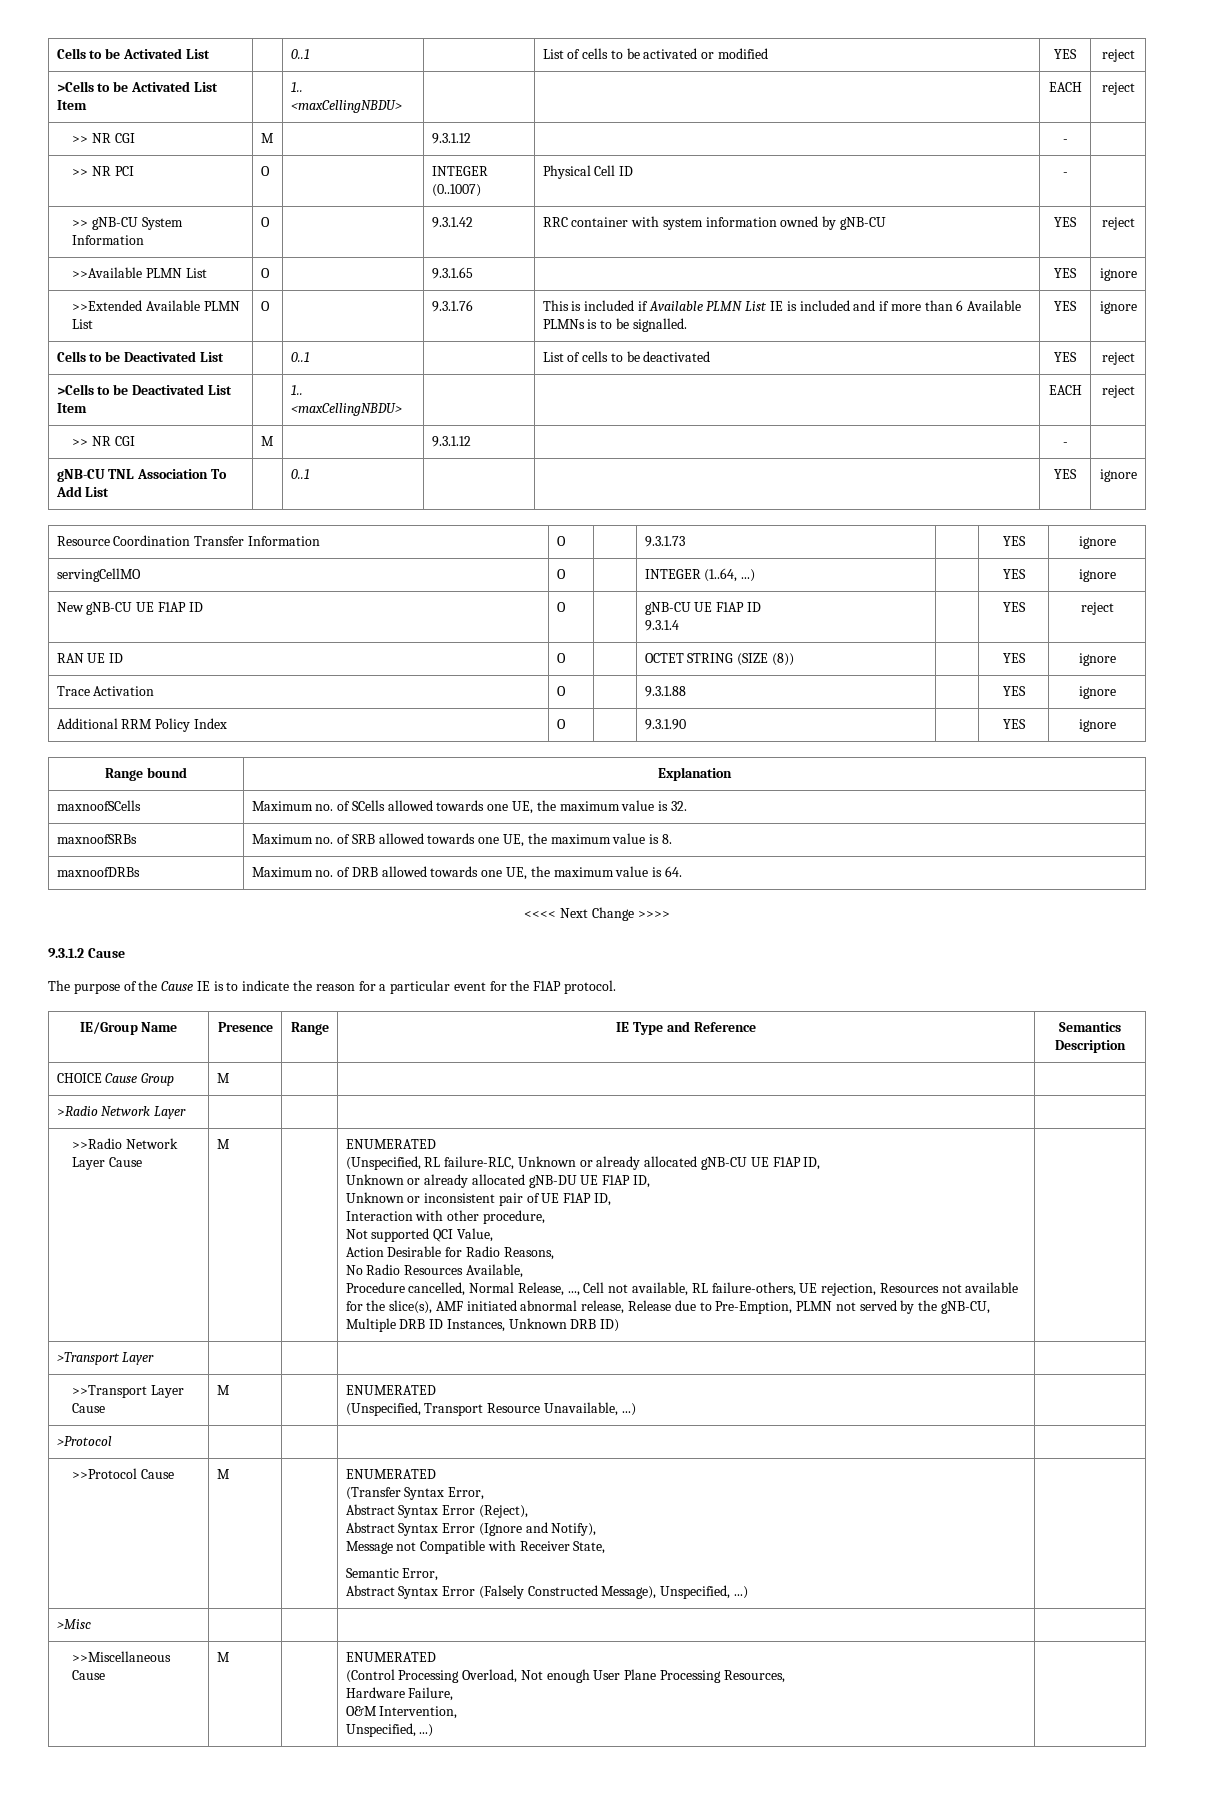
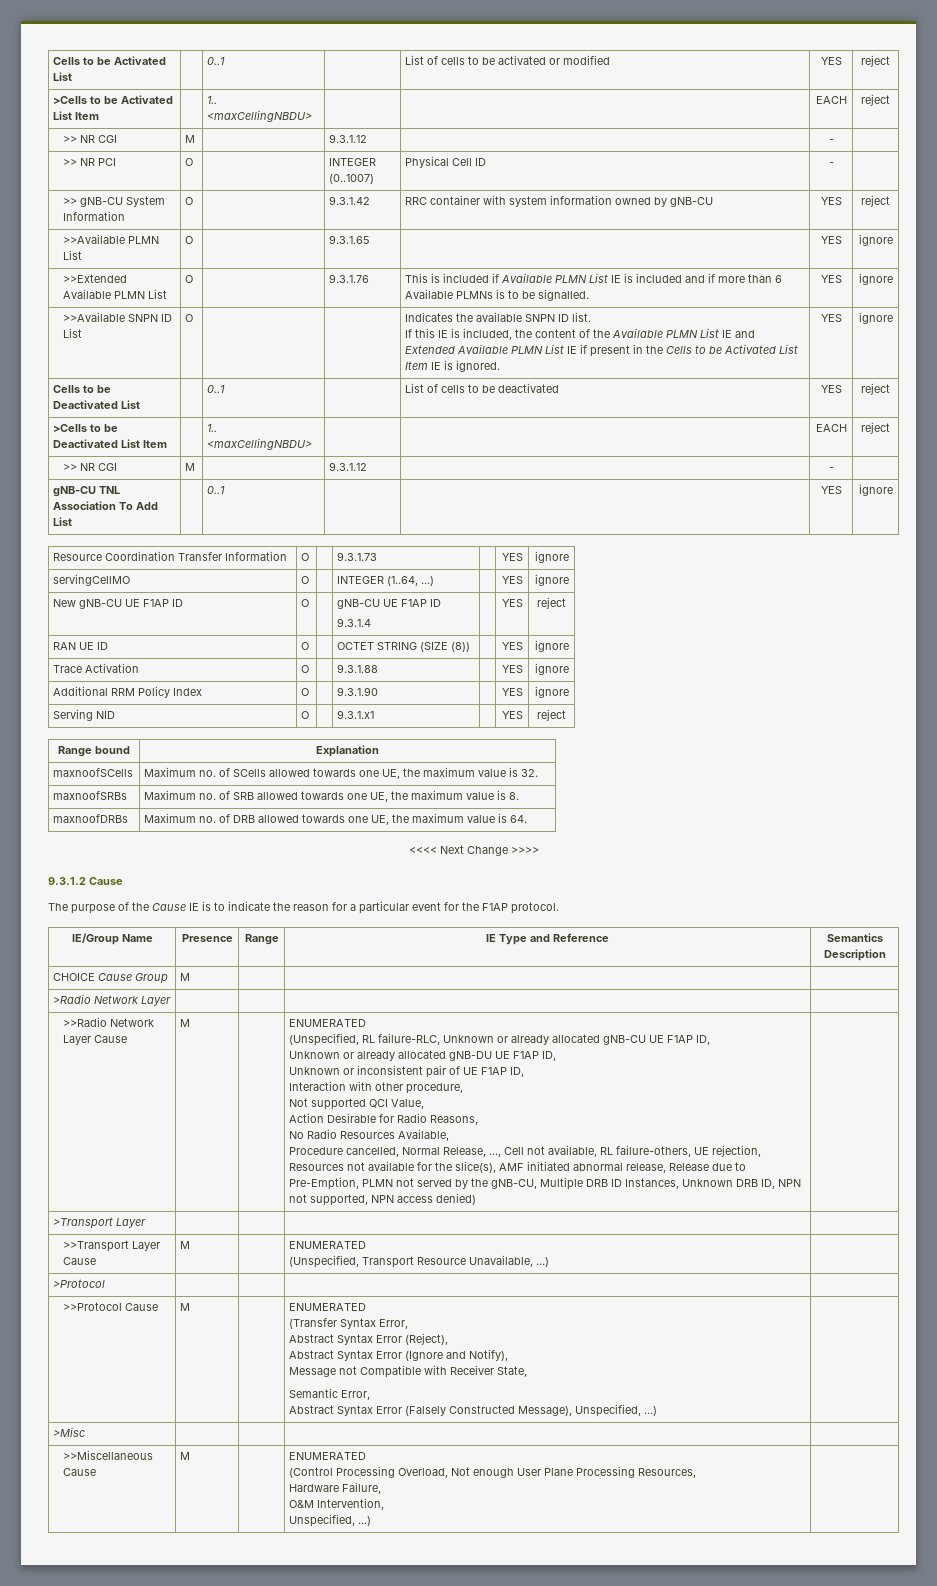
+ >>Available SNPN ID List | O | | | Indicates the available SNPN ID list.
+ If this IE is included, the content of the Available PLMN List IE and Extended Available PLMN List IE if present in the Cells to be Activated List Item IE is ignored. | YES | ignore
+ Serving NID | O | | 9.3.1.x1 | | YES | reject
- Procedure cancelled, Normal Release, ..., Cell not available, RL failure-others, UE rejection, Resources not available for the slice(s), AMF initiated abnormal release, Release due to Pre-Emption, PLMN not served by the gNB-CU, Multiple DRB ID Instances, Unknown DRB ID)
+ Procedure cancelled, Normal Release, ..., Cell not available, RL failure-others, UE rejection, Resources not available for the slice(s), AMF initiated abnormal release, Release due to Pre-Emption, PLMN not served by the gNB-CU, Multiple DRB ID Instances, Unknown DRB ID, NPN not supported, NPN access denied)

